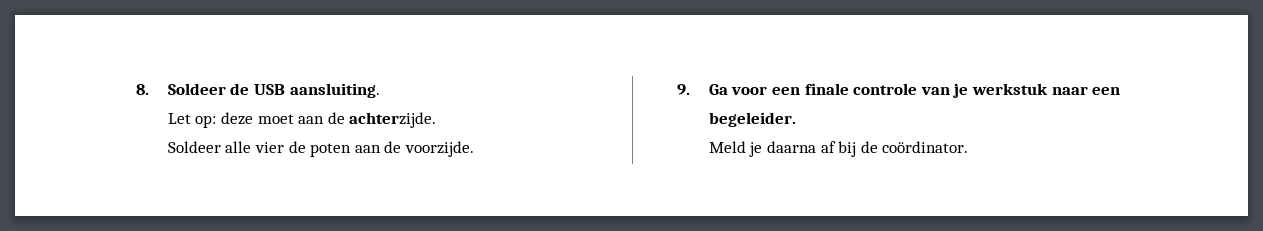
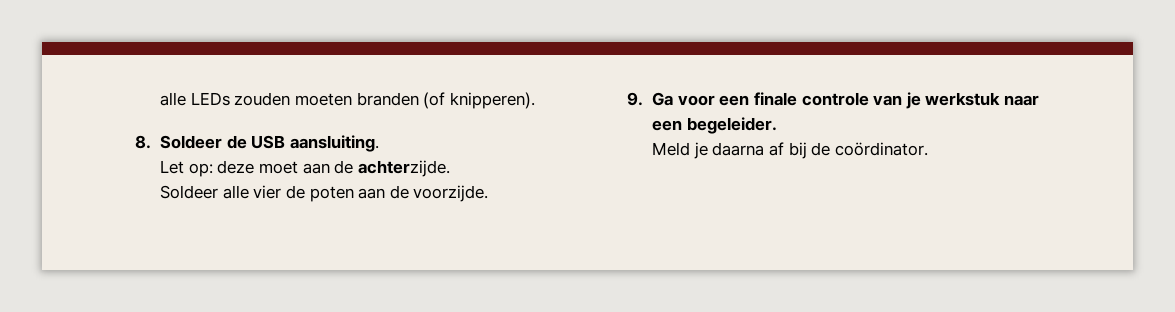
+ alle LEDs zouden moeten branden (of knipperen).

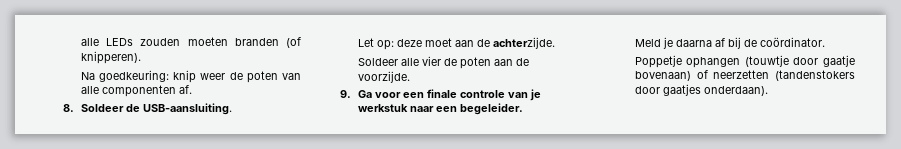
+ Na goedkeuring: knip weer de poten van alle componenten af.
- 8. Soldeer de USB aansluiting.
+ 8. Soldeer de USB-aansluiting.
+ Poppetje ophangen (touwtje door gaatje bovenaan) of neerzetten (tandenstokers door gaatjes onderdaan).

